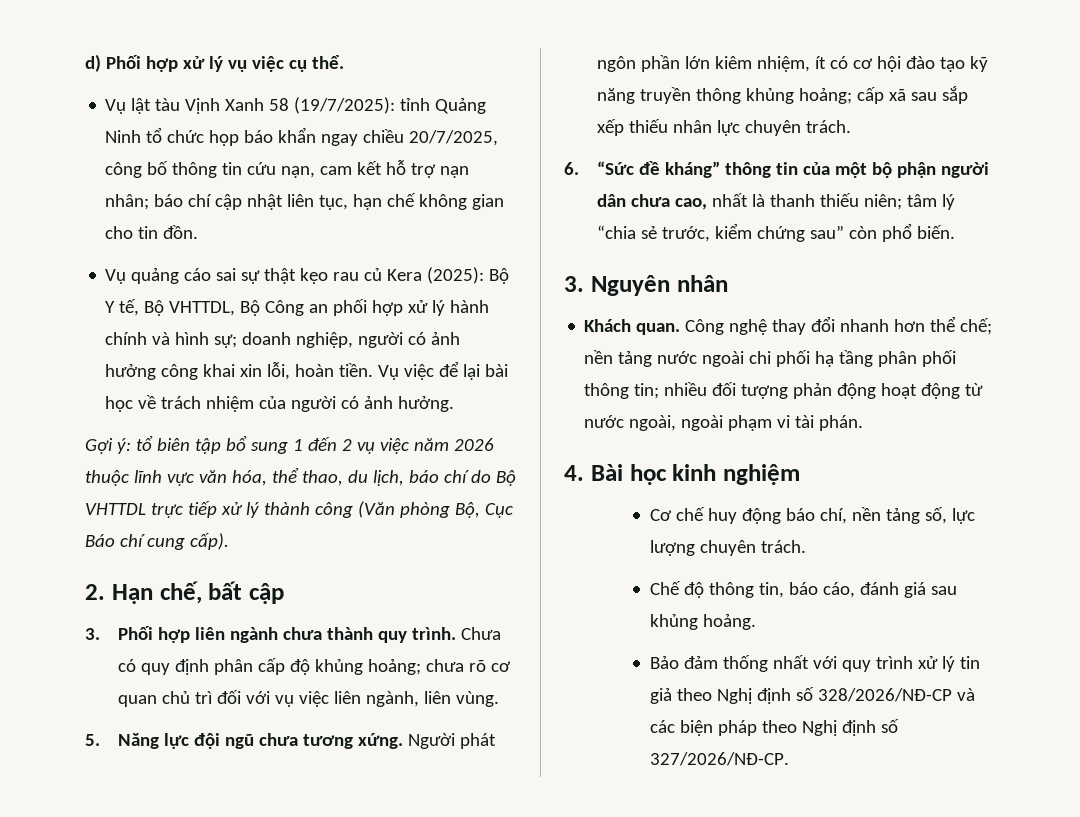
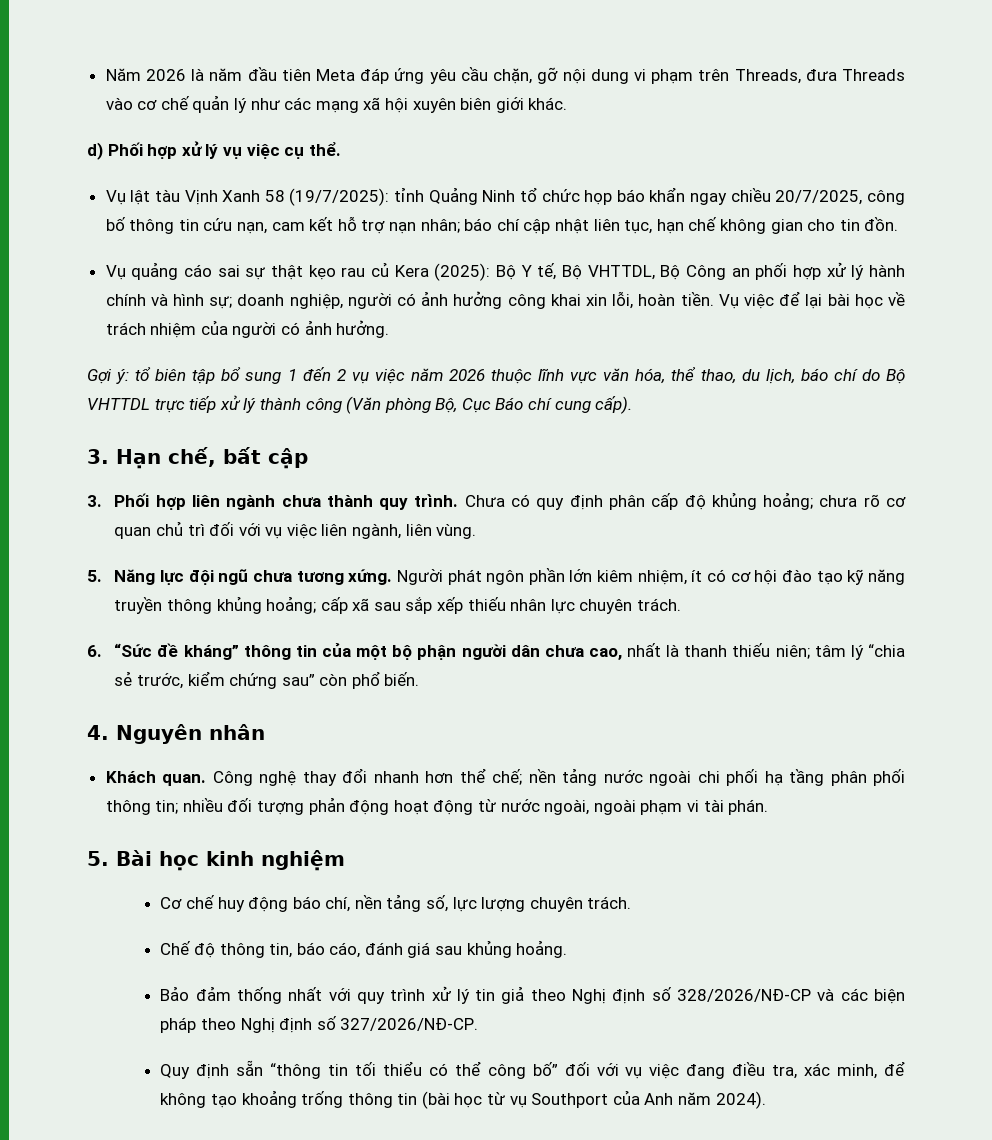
+ Năm 2026 là năm đầu tiên Meta đáp ứng yêu cầu chặn, gỡ nội dung vi phạm trên Threads, đưa Threads vào cơ chế quản lý như các mạng xã hội xuyên biên giới khác.
- 2. Hạn chế, bất cập
+ 3. Hạn chế, bất cập
- 3. Nguyên nhân
+ 4. Nguyên nhân
- 4. Bài học kinh nghiệm
+ 5. Bài học kinh nghiệm
+ Quy định sẵn “thông tin tối thiểu có thể công bố” đối với vụ việc đang điều tra, xác minh, để không tạo khoảng trống thông tin (bài học từ vụ Southport của Anh năm 2024).

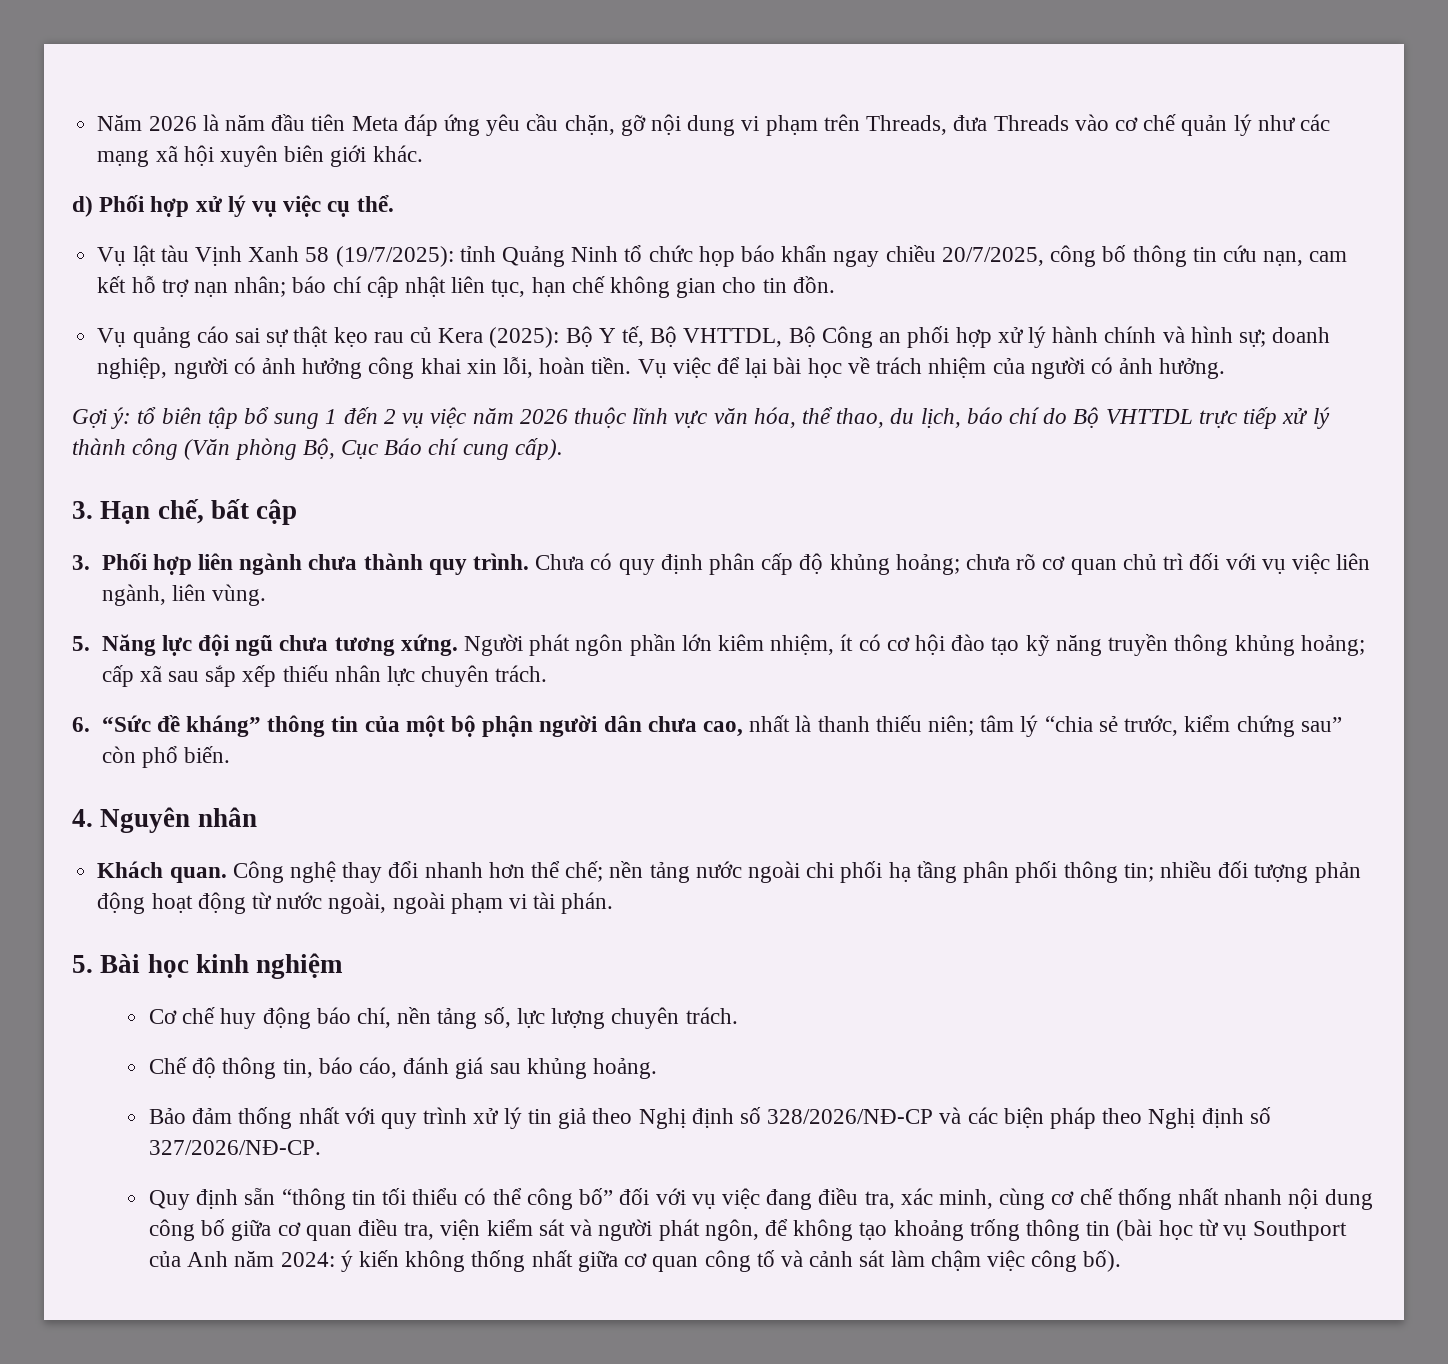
- Quy định sẵn “thông tin tối thiểu có thể công bố” đối với vụ việc đang điều tra, xác minh, để không tạo khoảng trống thông tin (bài học từ vụ Southport của Anh năm 2024).
+ Quy định sẵn “thông tin tối thiểu có thể công bố” đối với vụ việc đang điều tra, xác minh, cùng cơ chế thống nhất nhanh nội dung công bố giữa cơ quan điều tra, viện kiểm sát và người phát ngôn, để không tạo khoảng trống thông tin (bài học từ vụ Southport của Anh năm 2024: ý kiến không thống nhất giữa cơ quan công tố và cảnh sát làm chậm việc công bố).

